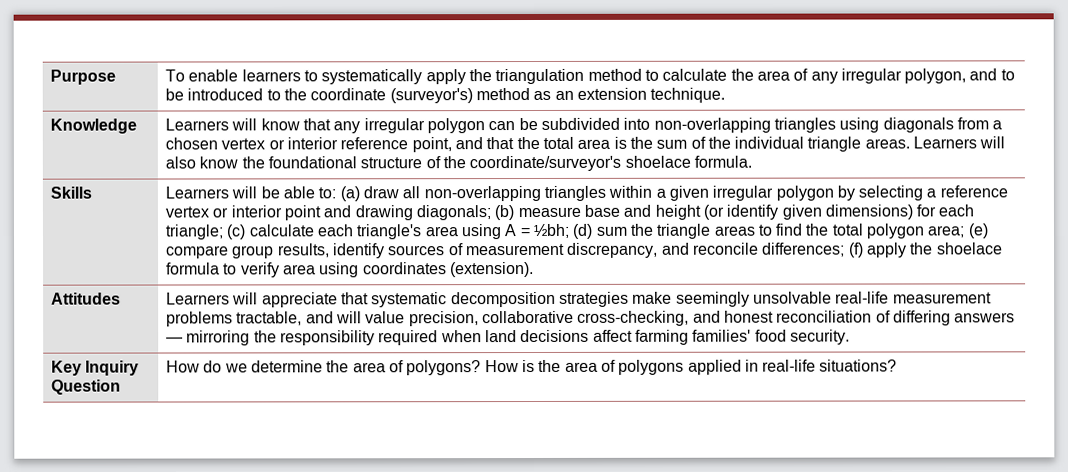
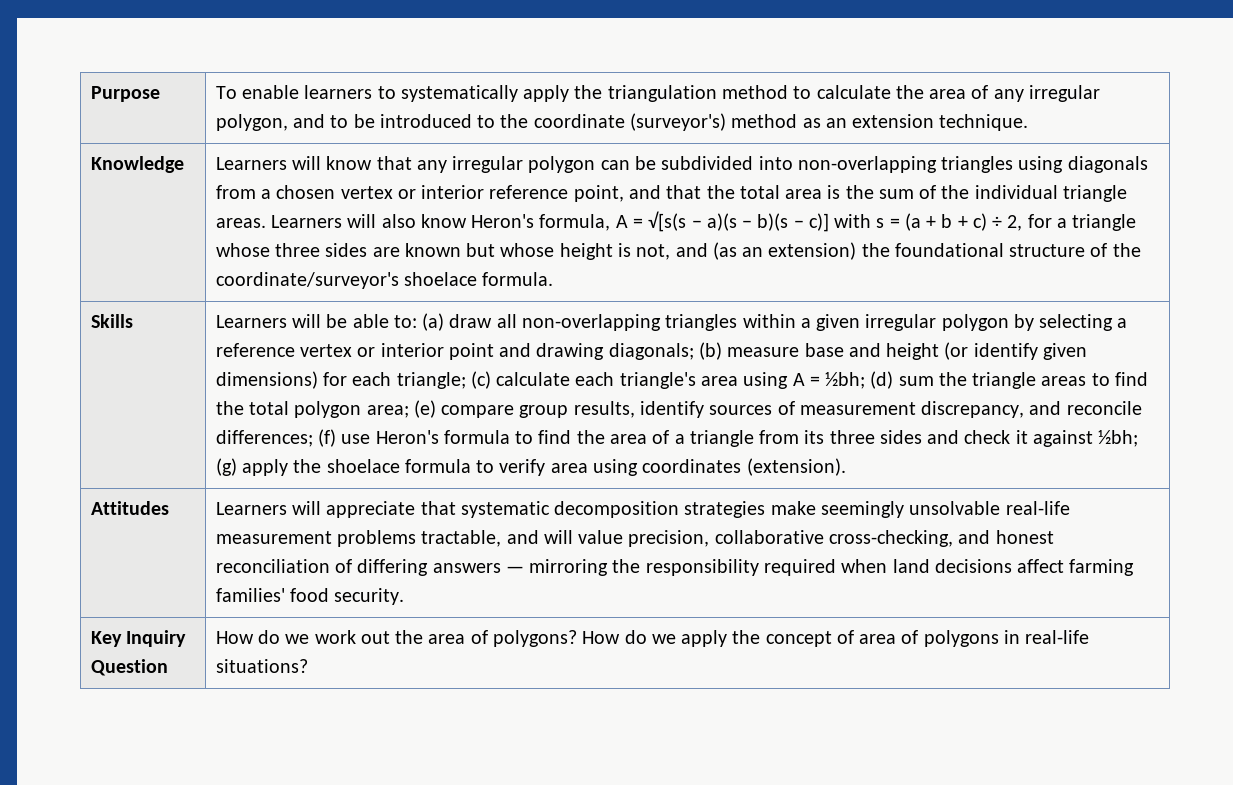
- Learners will also know the foundational structure of the coordinate/surveyor's shoelace formula.
+ Learners will also know Heron's formula, A = √[s(s − a)(s − b)(s − c)] with s = (a + b + c) ÷ 2, for a triangle whose three sides are known but whose height is not, and (as an extension) the foundational structure of the coordinate/surveyor's shoelace formula.
- (f) apply the shoelace formula to verify area using coordinates (extension).
+ (f) use Heron's formula to find the area of a triangle from its three sides and check it against ½bh; (g) apply the shoelace formula to verify area using coordinates (extension).
- Key Inquiry Question | How do we determine the area of polygons? How is the area of polygons applied in real-life situations?
+ Key Inquiry Question | How do we work out the area of polygons? How do we apply the concept of area of polygons in real-life situations?

